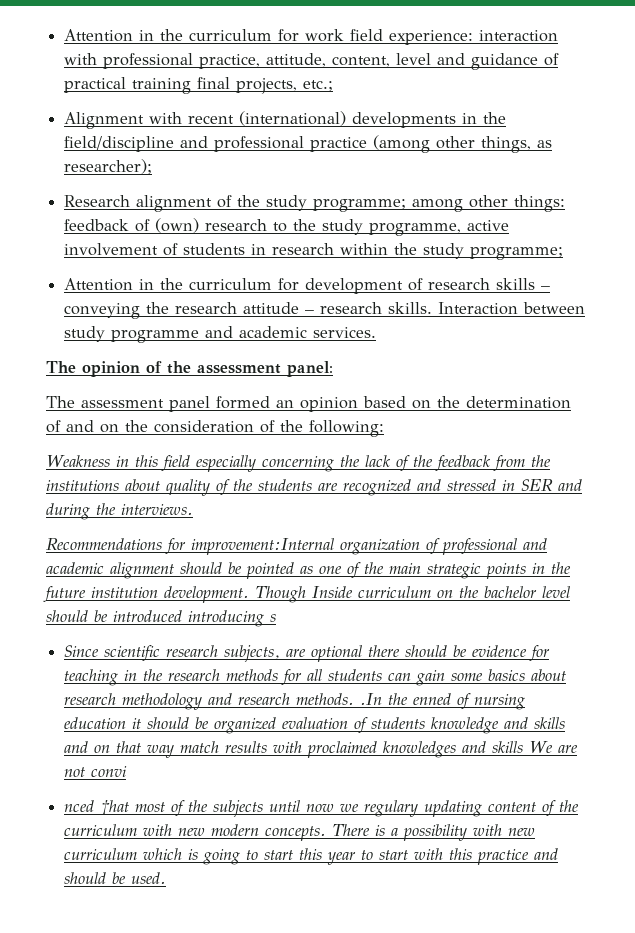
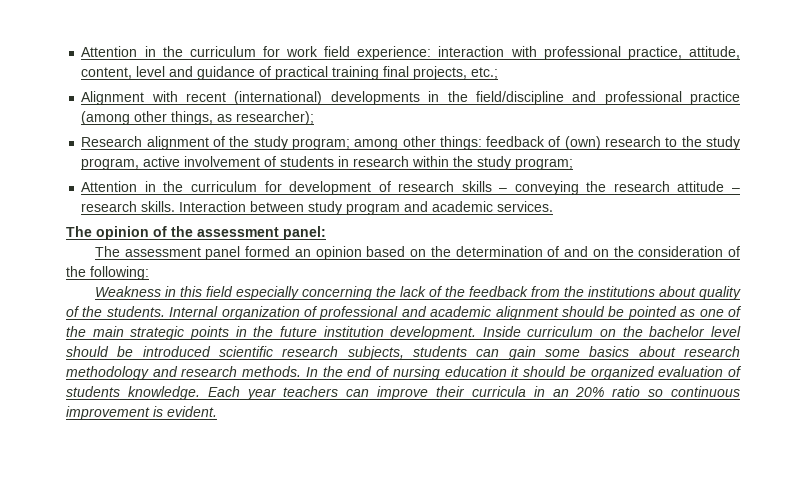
- Research alignment of the study programme; among other things: feedback of (own) research to the study programme, active involvement of students in research within the study programme;
+ Research alignment of the study program; among other things: feedback of (own) research to the study program, active involvement of students in research within the study program;
- Interaction between study programme and academic services.
+ Interaction between study program and academic services.
- Weakness in this field especially concerning the lack of the feedback from the institutions about quality of the students are recognized and stressed in SER and during the interviews.
- Recommendations for improvement:Internal organization of professional and academic alignment should be pointed as one of the main strategic points in the future institution development.
+ Weakness in this field especially concerning the lack of the feedback from the institutions about quality of the students. Internal organization of professional and academic alignment should be pointed as one of the main strategic points in the future institution development.
- Though Inside curriculum on the bachelor level should be introduced introducing s
- Since scientific research subjects, are optional there should be evidence for teaching in the research methods for all students can gain some basics about research methodology and research methods. .In the enned of nursing education it should be organized evaluation of students knowledge and skills and on that way match results with proclaimed knowledges and skills We are not convi
- nced †hat most of the subjects until now we regulary updating content of the curriculum with new modern concepts. There is a possibility with new curriculum which is going to start this year to start with this practice and should be used.
+ Inside curriculum on the bachelor level should be introduced scientific research subjects, students can gain some basics about research methodology and research methods. In the end of nursing education it should be organized evaluation of students knowledge. Each year teachers can improve their curricula in an 20% ratio so continuous improvement is evident.

